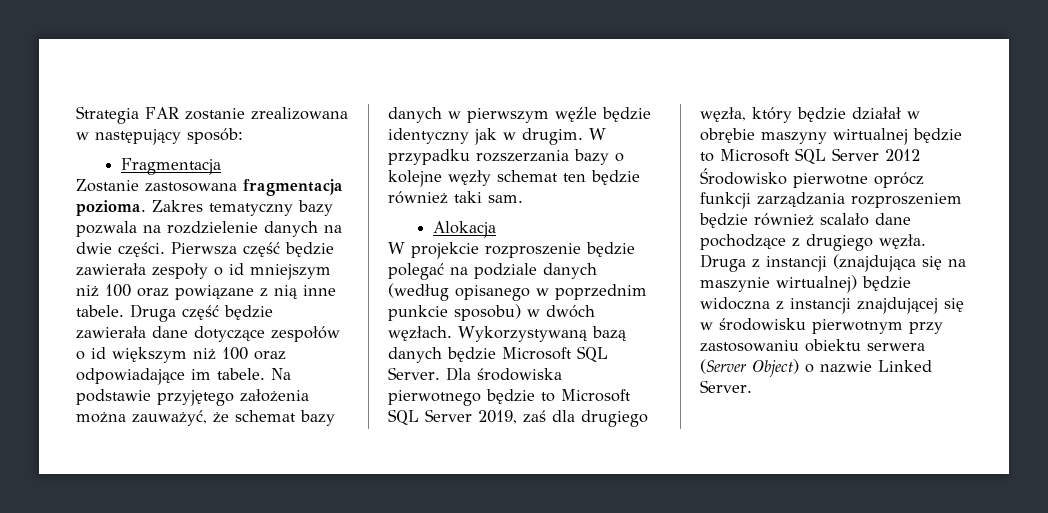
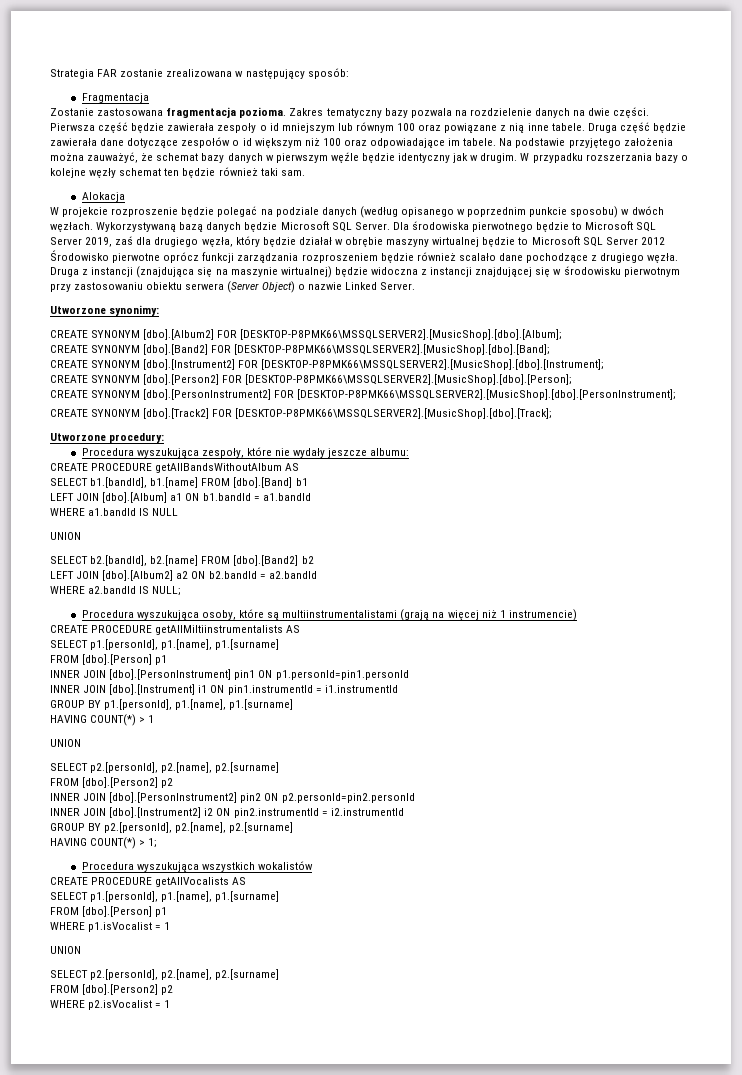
- Pierwsza część będzie zawierała zespoły o id mniejszym niż 100 oraz powiązane z nią inne tabele.
+ Pierwsza część będzie zawierała zespoły o id mniejszym lub równym 100 oraz powiązane z nią inne tabele.
+ Utworzone synonimy:
+ CREATE SYNONYM [dbo].[Album2] FOR [DESKTOP-P8PMK66\MSSQLSERVER2].[MusicShop].[dbo].[Album];
+ CREATE SYNONYM [dbo].[Band2] FOR [DESKTOP-P8PMK66\MSSQLSERVER2].[MusicShop].[dbo].[Band];
+ CREATE SYNONYM [dbo].[Instrument2] FOR [DESKTOP-P8PMK66\MSSQLSERVER2].[MusicShop].[dbo].[Instrument];
+ CREATE SYNONYM [dbo].[Person2] FOR [DESKTOP-P8PMK66\MSSQLSERVER2].[MusicShop].[dbo].[Person];
+ CREATE SYNONYM [dbo].[PersonInstrument2] FOR [DESKTOP-P8PMK66\MSSQLSERVER2].[MusicShop].[dbo].[PersonInstrument];
+ CREATE SYNONYM [dbo].[Track2] FOR [DESKTOP-P8PMK66\MSSQLSERVER2].[MusicShop].[dbo].[Track];
+ Utworzone procedury:
+ Procedura wyszukująca zespoły, które nie wydały jeszcze albumu:
+ CREATE PROCEDURE getAllBandsWithoutAlbum AS
+ SELECT b1.[bandId], b1.[name] FROM [dbo].[Band] b1
+ LEFT JOIN [dbo].[Album] a1 ON b1.bandId = a1.bandId
+ WHERE a1.bandId IS NULL
+ UNION
+ SELECT b2.[bandId], b2.[name] FROM [dbo].[Band2] b2
+ LEFT JOIN [dbo].[Album2] a2 ON b2.bandId = a2.bandId
+ WHERE a2.bandId IS NULL;
+ Procedura wyszukująca osoby, które są multiinstrumentalistami (grają na więcej niż 1 instrumencie)
+ CREATE PROCEDURE getAllMiltiinstrumentalists AS
+ SELECT p1.[personId], p1.[name], p1.[surname]
+ FROM [dbo].[Person] p1
+ INNER JOIN [dbo].[PersonInstrument] pin1 ON p1.personId=pin1.personId
+ INNER JOIN [dbo].[Instrument] i1 ON pin1.instrumentId = i1.instrumentId
+ GROUP BY p1.[personId], p1.[name], p1.[surname]
+ HAVING COUNT(*) > 1
+ UNION
+ SELECT p2.[personId], p2.[name], p2.[surname]
+ FROM [dbo].[Person2] p2
+ INNER JOIN [dbo].[PersonInstrument2] pin2 ON p2.personId=pin2.personId
+ INNER JOIN [dbo].[Instrument2] i2 ON pin2.instrumentId = i2.instrumentId
+ GROUP BY p2.[personId], p2.[name], p2.[surname]
+ HAVING COUNT(*) > 1;
+ Procedura wyszukująca wszystkich wokalistów
+ CREATE PROCEDURE getAllVocalists AS
+ SELECT p1.[personId], p1.[name], p1.[surname]
+ FROM [dbo].[Person] p1
+ WHERE p1.isVocalist = 1
+ UNION
+ SELECT p2.[personId], p2.[name], p2.[surname]
+ FROM [dbo].[Person2] p2
+ WHERE p2.isVocalist = 1

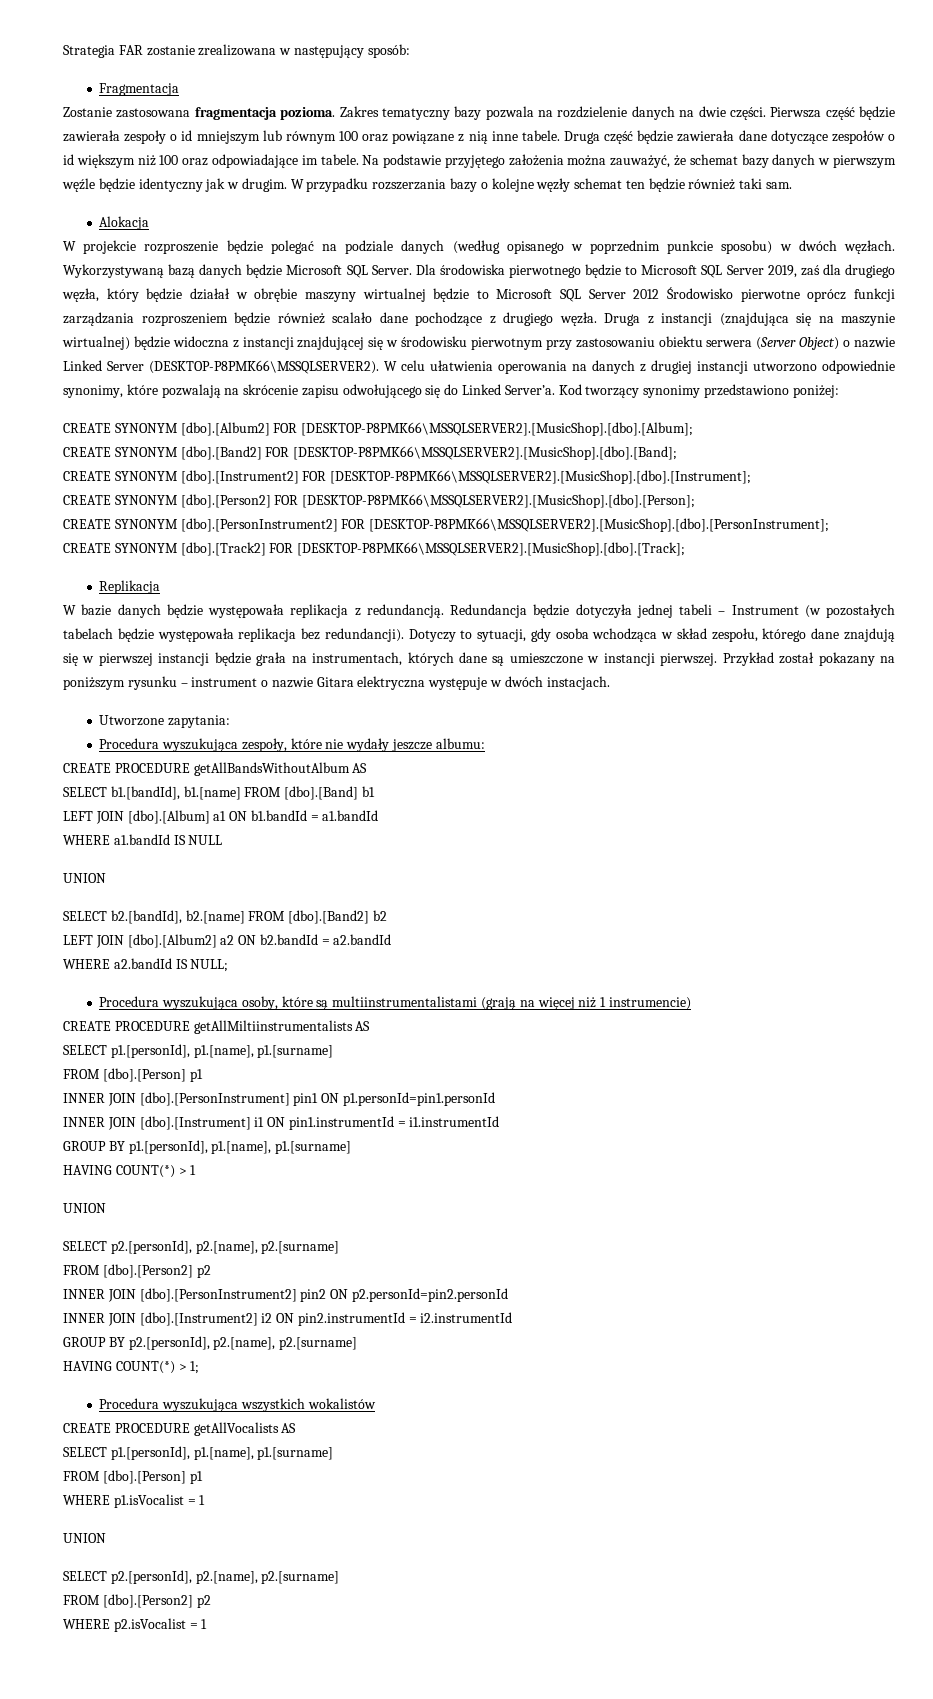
- Druga z instancji (znajdująca się na maszynie wirtualnej) będzie widoczna z instancji znajdującej się w środowisku pierwotnym przy zastosowaniu obiektu serwera (Server Object) o nazwie Linked Server.
- Utworzone synonimy:
+ Druga z instancji (znajdująca się na maszynie wirtualnej) będzie widoczna z instancji znajdującej się w środowisku pierwotnym przy zastosowaniu obiektu serwera (Server Object) o nazwie Linked Server (DESKTOP-P8PMK66\MSSQLSERVER2). W celu ułatwienia operowania na danych z drugiej instancji utworzono odpowiednie synonimy, które pozwalają na skrócenie zapisu odwołującego się do Linked Server’a. Kod tworzący synonimy przedstawiono poniżej:
- Utworzone procedury:
+ Replikacja
+ W bazie danych będzie występowała replikacja z redundancją. Redundancja będzie dotyczyła jednej tabeli – Instrument (w pozostałych tabelach będzie występowała replikacja bez redundancji). Dotyczy to sytuacji, gdy osoba wchodząca w skład zespołu, którego dane znajdują się w pierwszej instancji będzie grała na instrumentach, których dane są umieszczone w instancji pierwszej. Przykład został pokazany na poniższym rysunku – instrument o nazwie Gitara elektryczna występuje w dwóch instacjach.
+ Utworzone zapytania:

